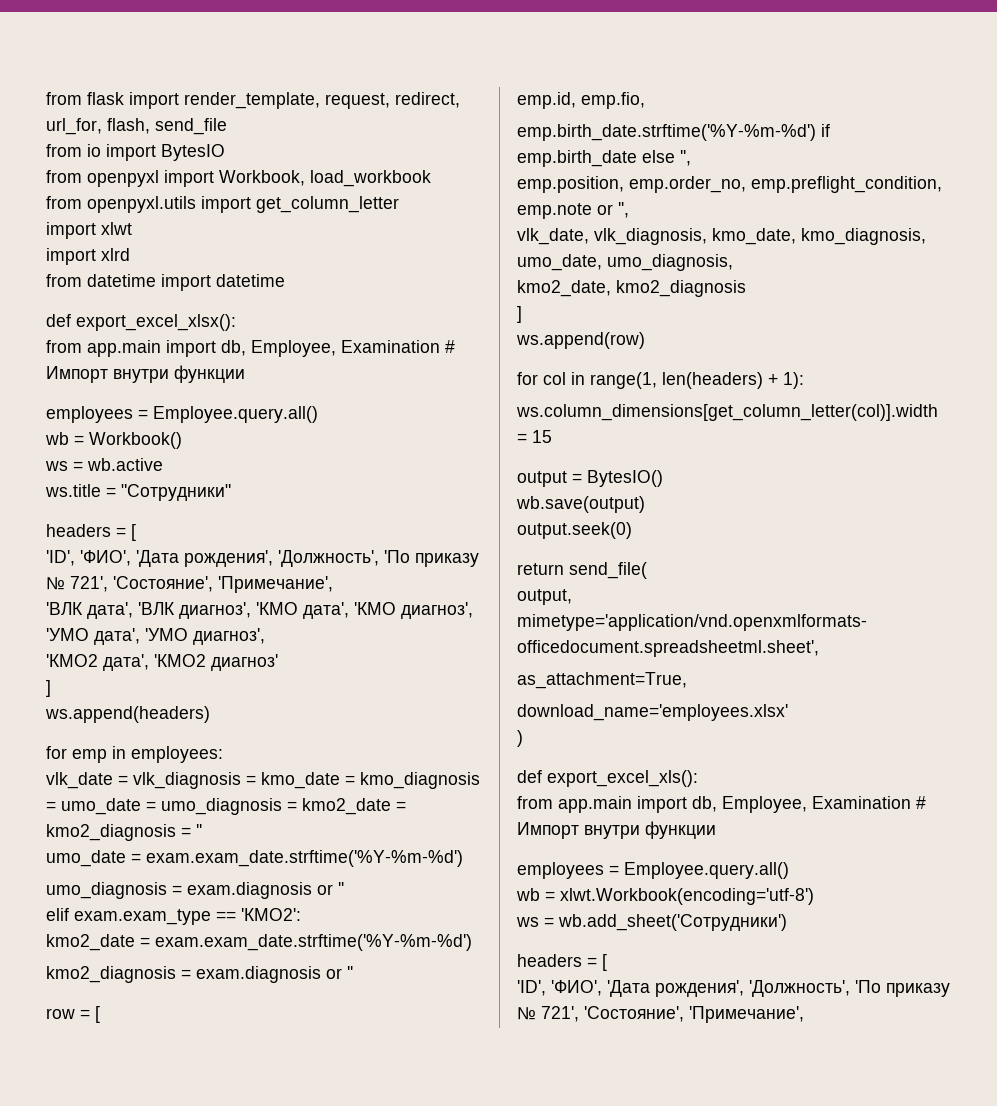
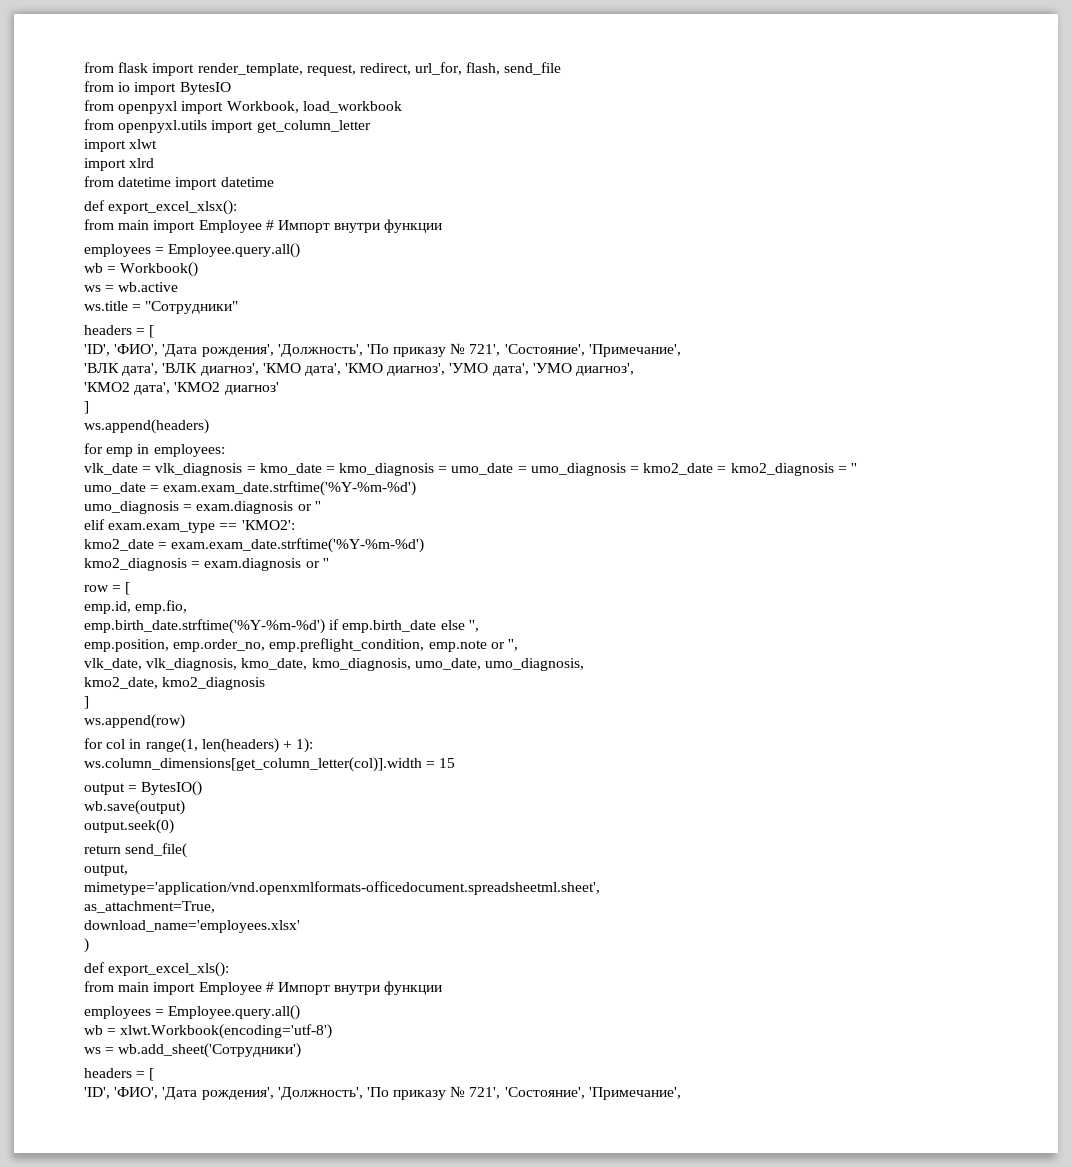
  def export_excel_xlsx():
- from app.main import db, Employee, Examination # Импорт внутри функции
+ from main import Employee # Импорт внутри функции
  def export_excel_xls():
- from app.main import db, Employee, Examination # Импорт внутри функции
+ from main import Employee # Импорт внутри функции

